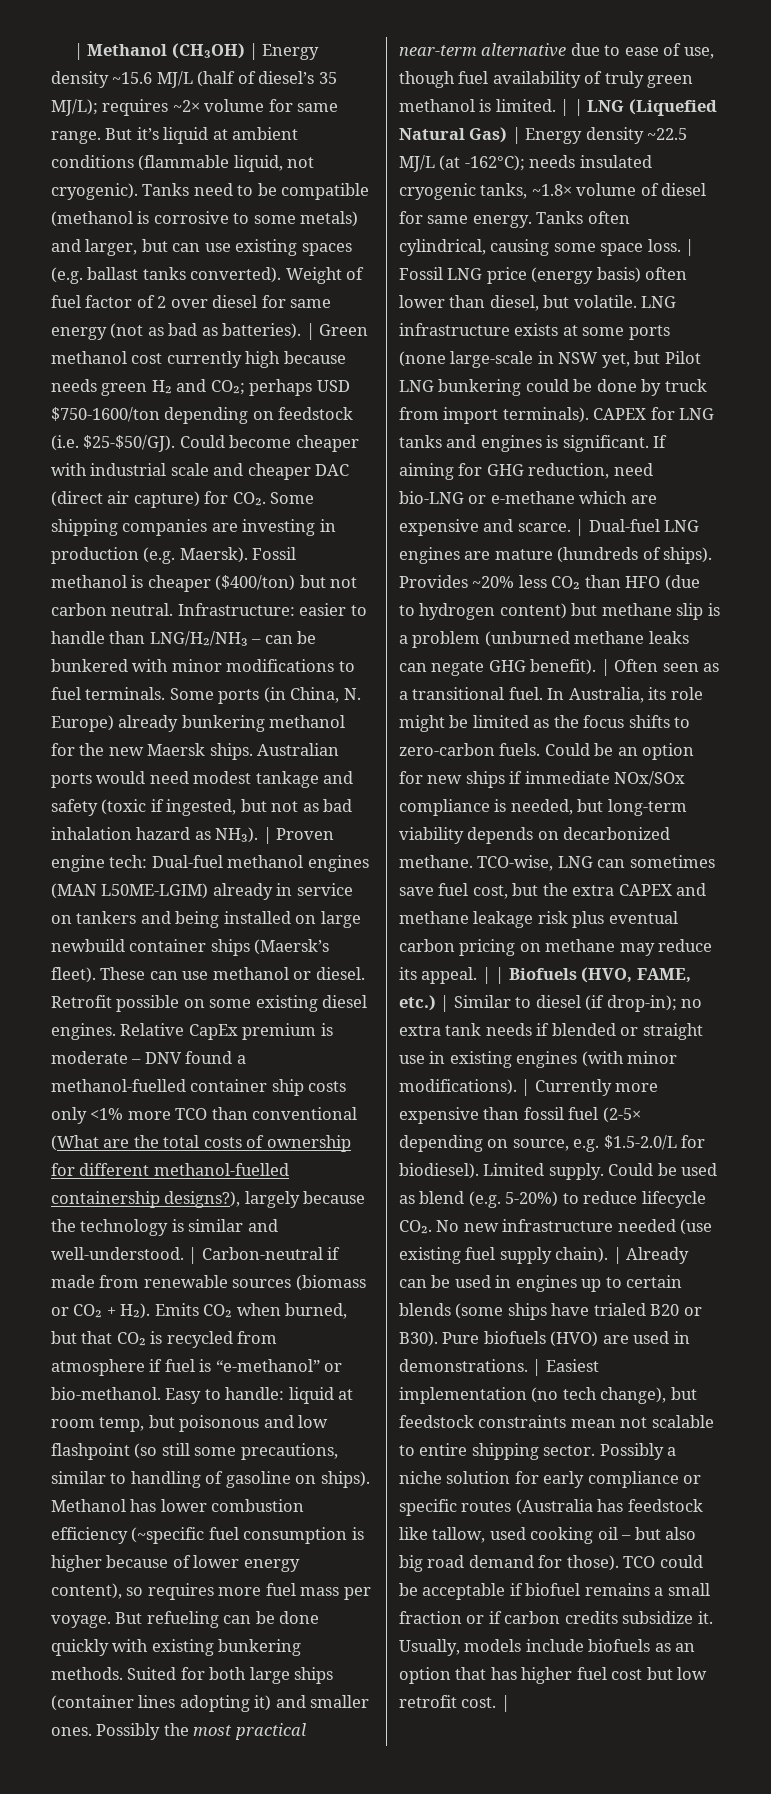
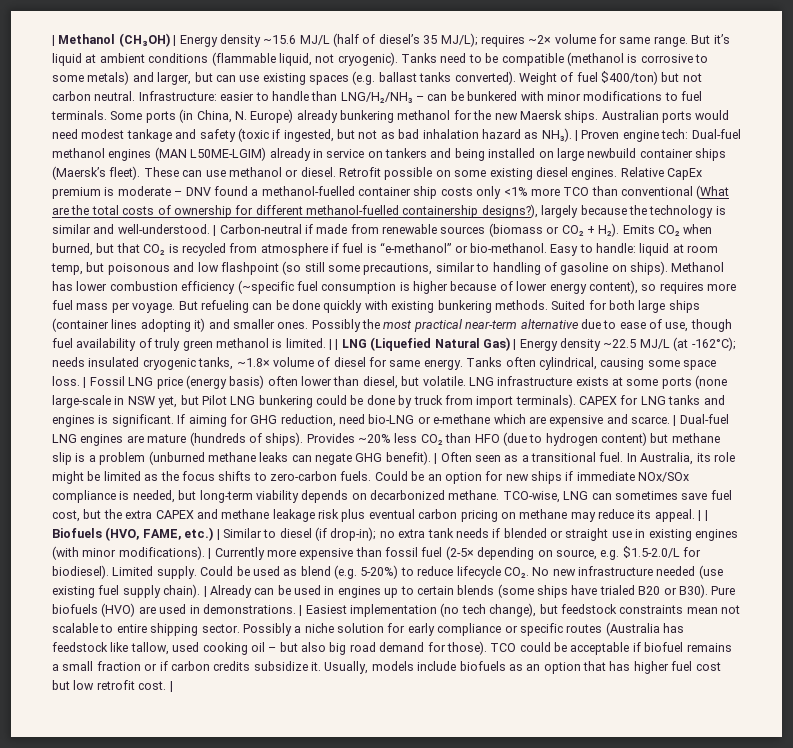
- Weight of fuel factor of 2 over diesel for same energy (not as bad as batteries). | Green methanol cost currently high because needs green H₂ and CO₂; perhaps USD $750-1600/ton depending on feedstock (i.e. $25-$50/GJ). Could become cheaper with industrial scale and cheaper DAC (direct air capture) for CO₂. Some shipping companies are investing in production (e.g. Maersk). Fossil methanol is cheaper ($400/ton) but not carbon neutral.
+ Weight of fuel $400/ton) but not carbon neutral.

